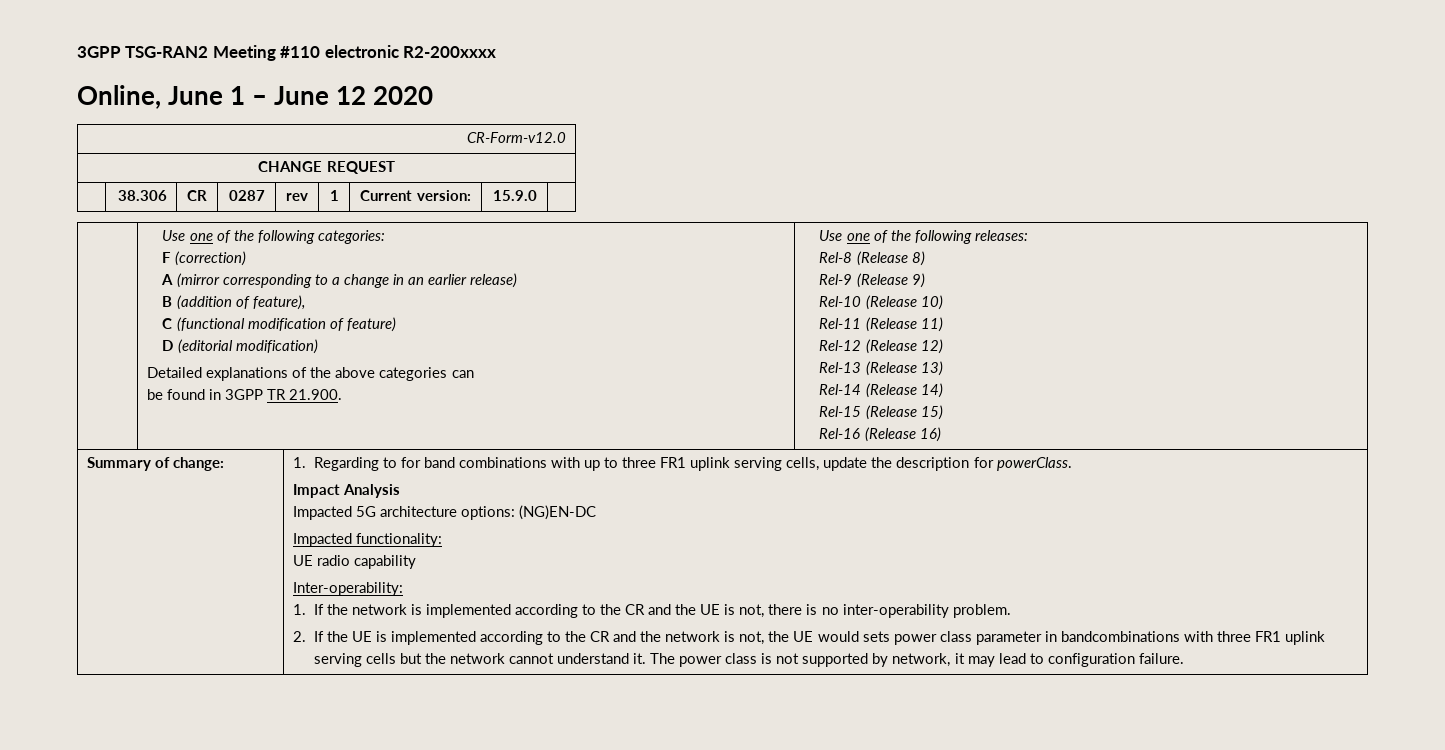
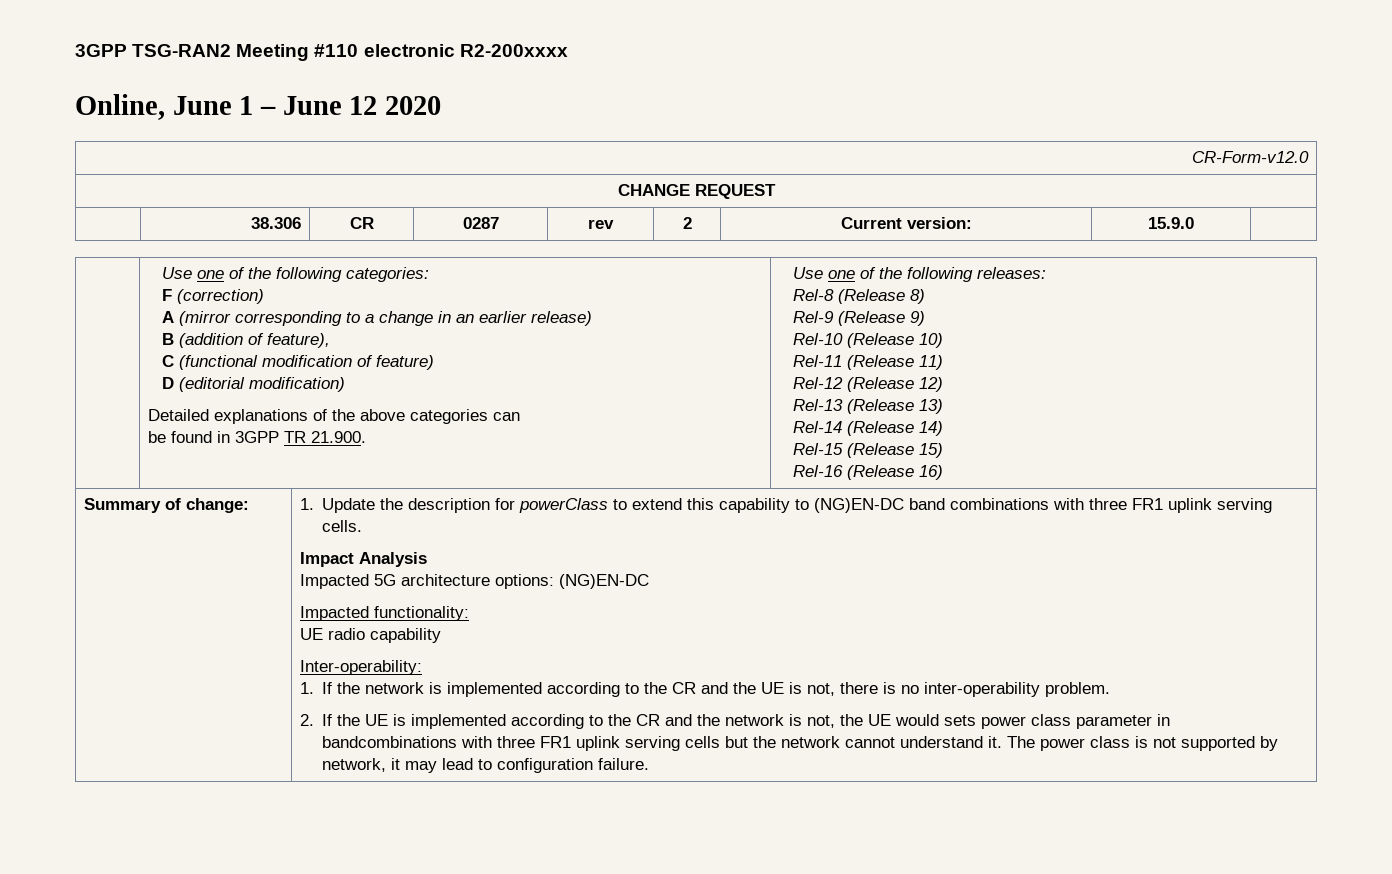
- | 38.306 | CR | 0287 | rev | 1 | Current version: | 15.9.0 |
+ | 38.306 | CR | 0287 | rev | 2 | Current version: | 15.9.0 |
- 1. Regarding to for band combinations with up to three FR1 uplink serving cells, update the description for powerClass.
+ 1. Update the description for powerClass to extend this capability to (NG)EN-DC band combinations with three FR1 uplink serving cells.

